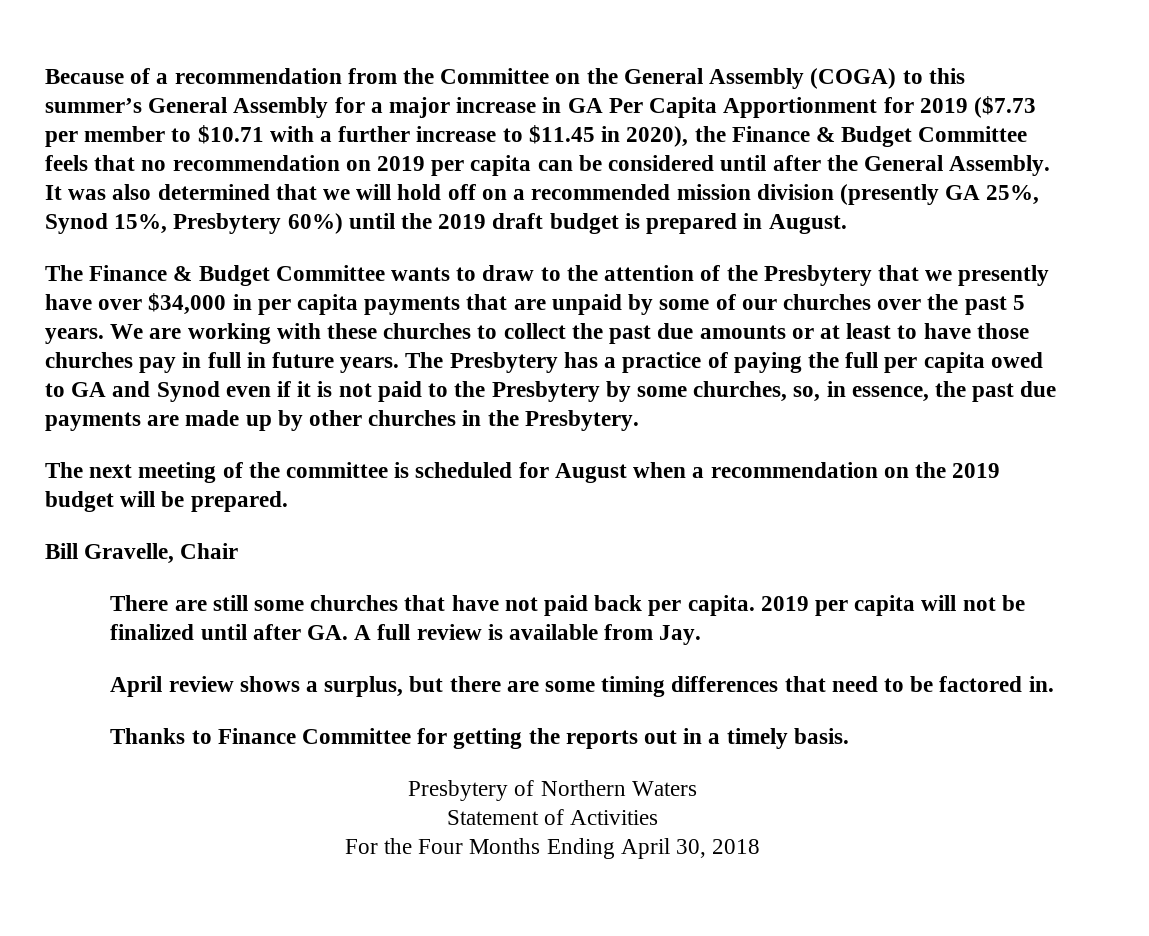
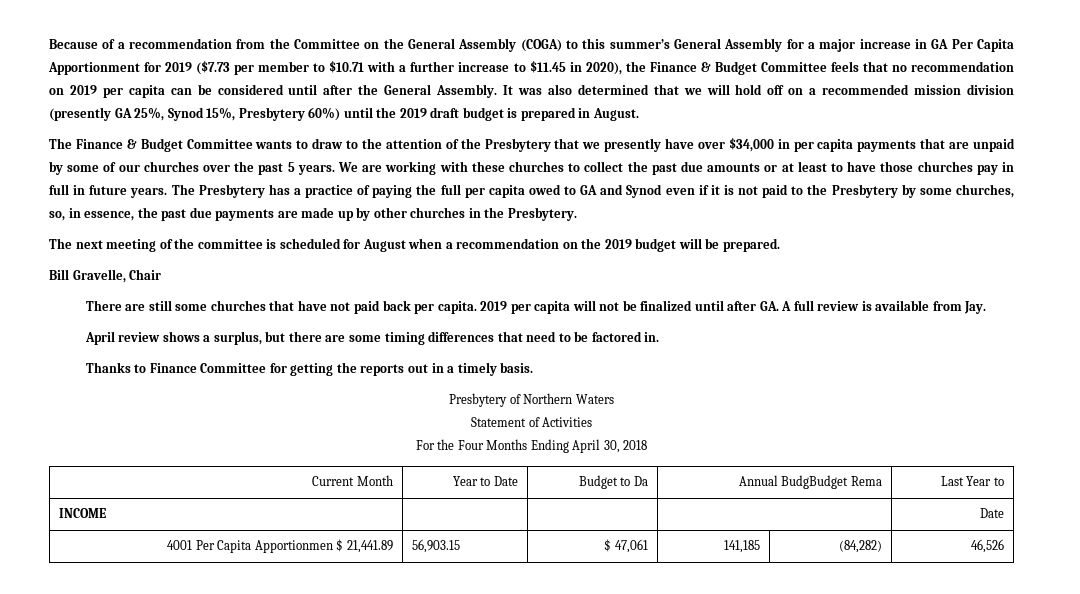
+ Current Month | Year to Date | Budget to Da | Annual BudgBudget Rema | Last Year to
+ INCOME | | | | Date
+ 4001 Per Capita Apportionmen $ 21,441.89 | 56,903.15 | $ 47,061 | 141,185 | (84,282) | 46,526

